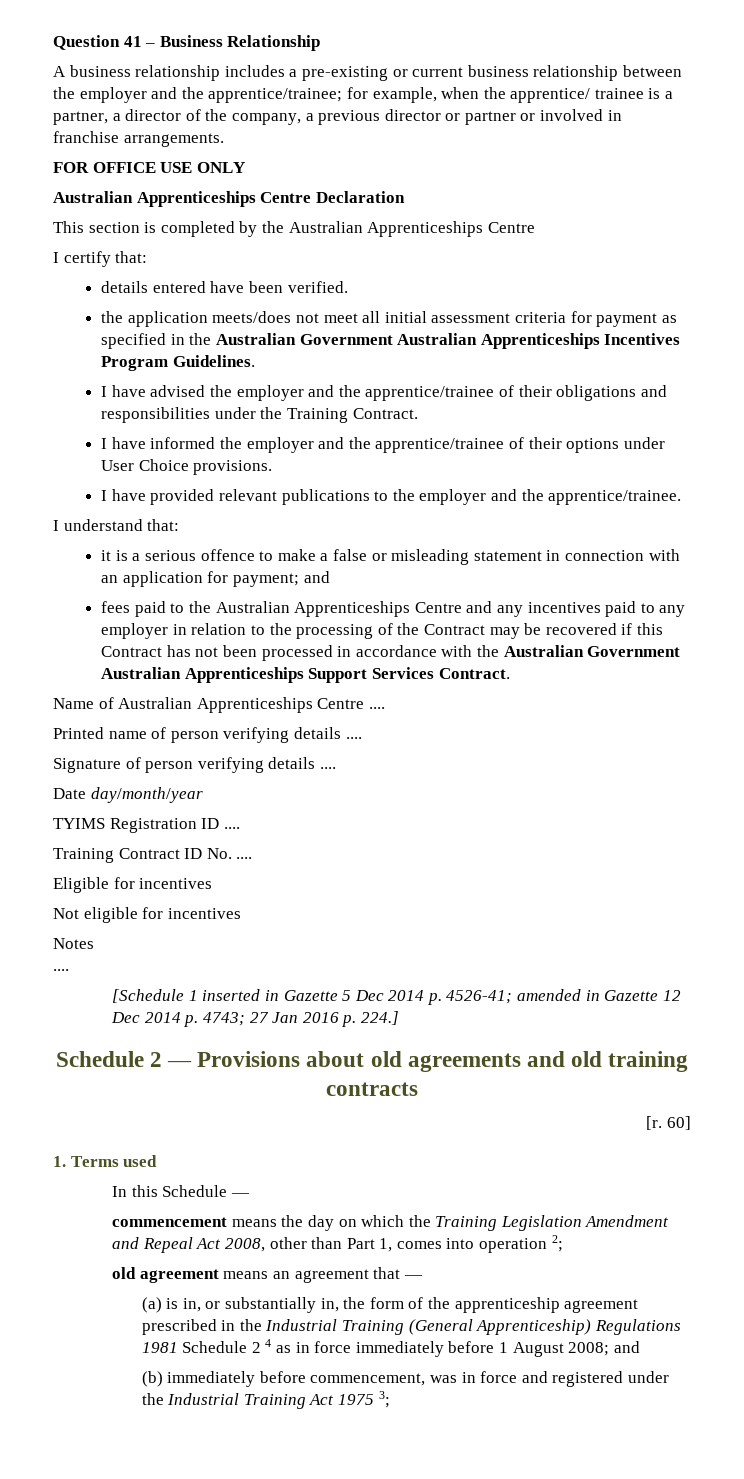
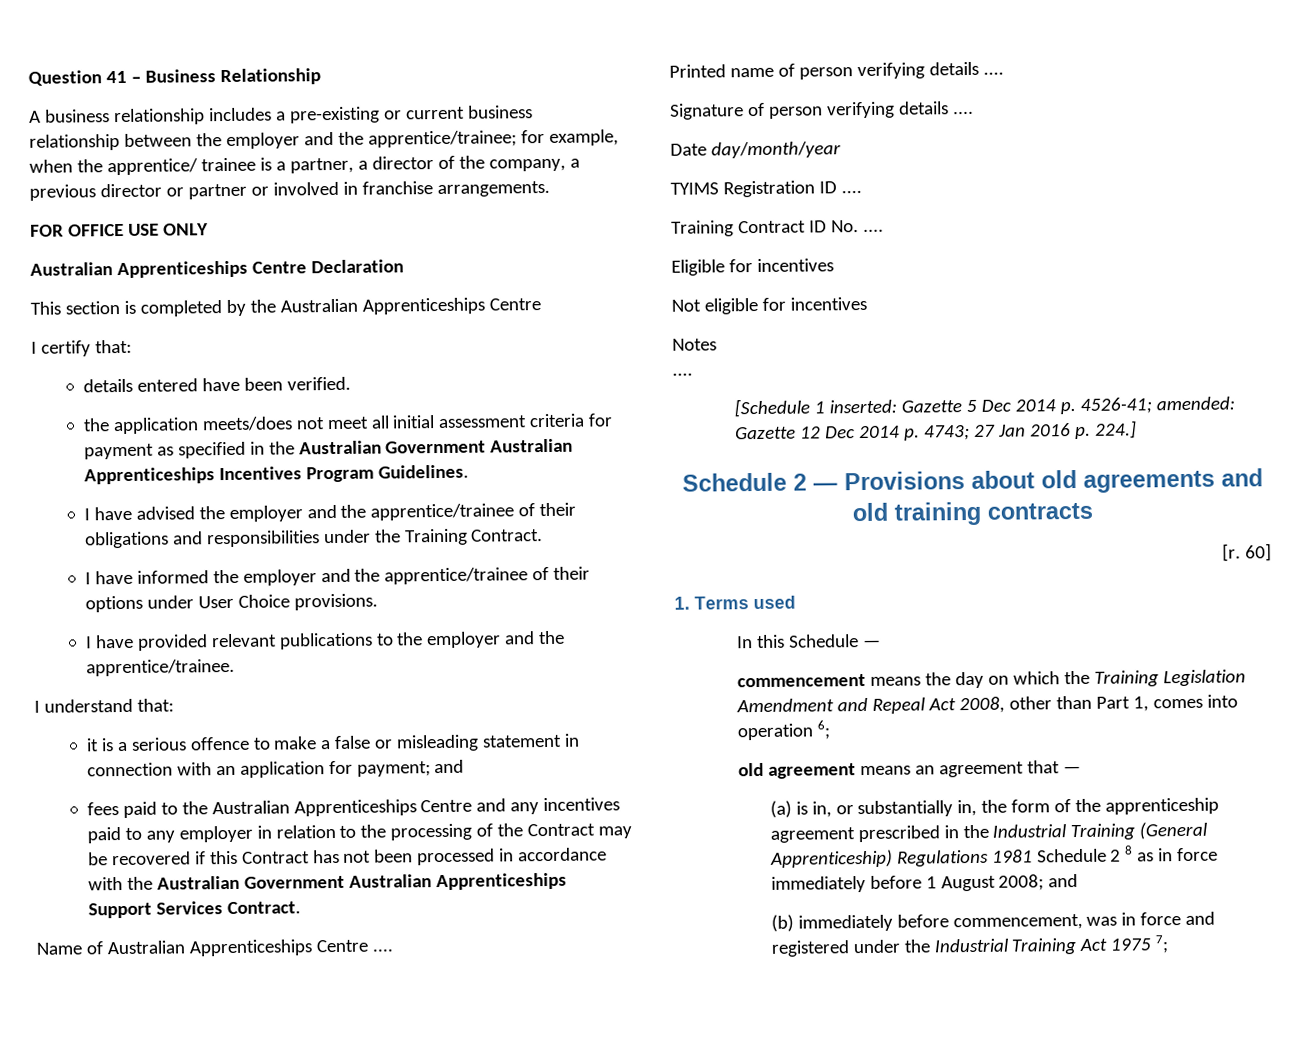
- [Schedule 1 inserted in Gazette 5 Dec 2014 p. 4526-41; amended in Gazette 12 Dec 2014 p. 4743; 27 Jan 2016 p. 224.]
+ [Schedule 1 inserted: Gazette 5 Dec 2014 p. 4526-41; amended: Gazette 12 Dec 2014 p. 4743; 27 Jan 2016 p. 224.]
- commencement means the day on which the Training Legislation Amendment and Repeal Act 2008, other than Part 1, comes into operation 2;
+ commencement means the day on which the Training Legislation Amendment and Repeal Act 2008, other than Part 1, comes into operation 6;
- (a) is in, or substantially in, the form of the apprenticeship agreement prescribed in the Industrial Training (General Apprenticeship) Regulations 1981 Schedule 2 4 as in force immediately before 1 August 2008; and
+ (a) is in, or substantially in, the form of the apprenticeship agreement prescribed in the Industrial Training (General Apprenticeship) Regulations 1981 Schedule 2 8 as in force immediately before 1 August 2008; and
- (b) immediately before commencement, was in force and registered under the Industrial Training Act 1975 3;
+ (b) immediately before commencement, was in force and registered under the Industrial Training Act 1975 7;

